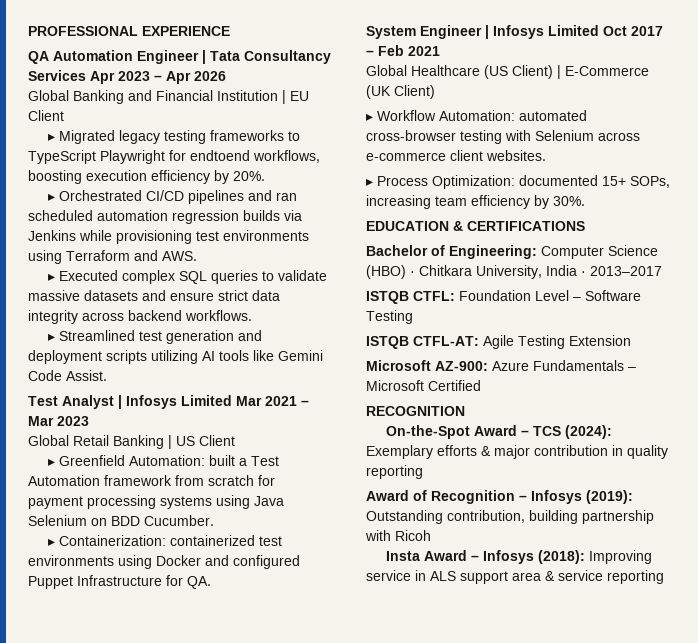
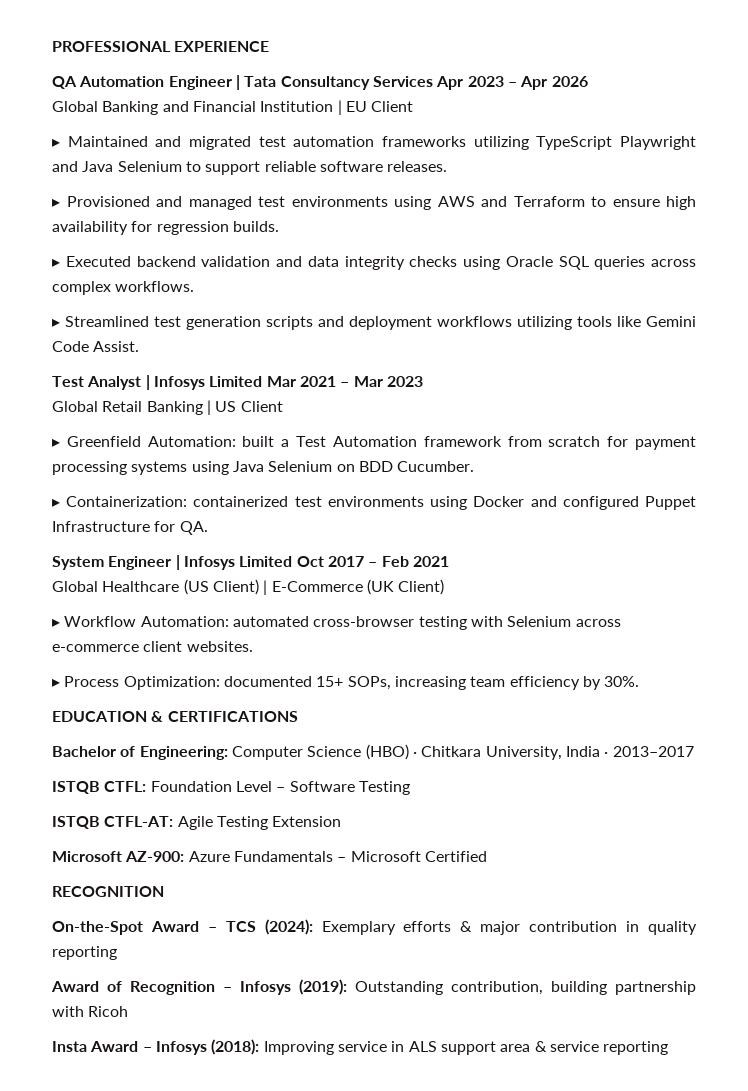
- ▸ Migrated legacy testing frameworks to TypeScript Playwright for endtoend workflows, boosting execution efficiency by 20%.
- ▸ Orchestrated CI/CD pipelines and ran scheduled automation regression builds via Jenkins while provisioning test environments using Terraform and AWS.
- ▸ Executed complex SQL queries to validate massive datasets and ensure strict data integrity across backend workflows.
+ ▸ Maintained and migrated test automation frameworks utilizing TypeScript Playwright and Java Selenium to support reliable software releases.
+ ▸ Provisioned and managed test environments using AWS and Terraform to ensure high availability for regression builds.
+ ▸ Executed backend validation and data integrity checks using Oracle SQL queries across complex workflows.
- ▸ Streamlined test generation and deployment scripts utilizing AI tools like Gemini Code Assist.
+ ▸ Streamlined test generation scripts and deployment workflows utilizing tools like Gemini Code Assist.

